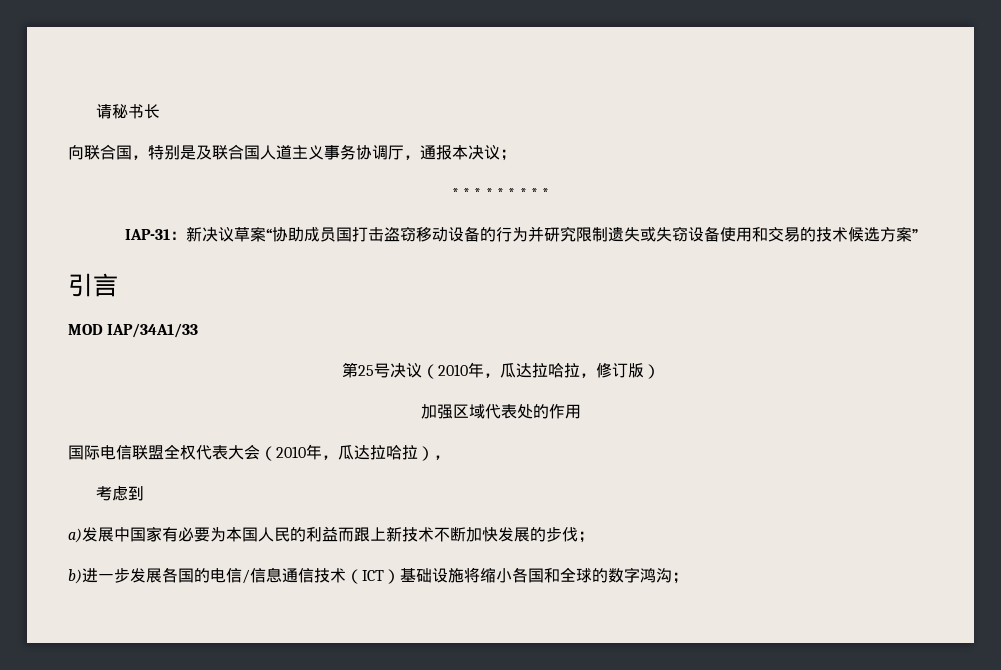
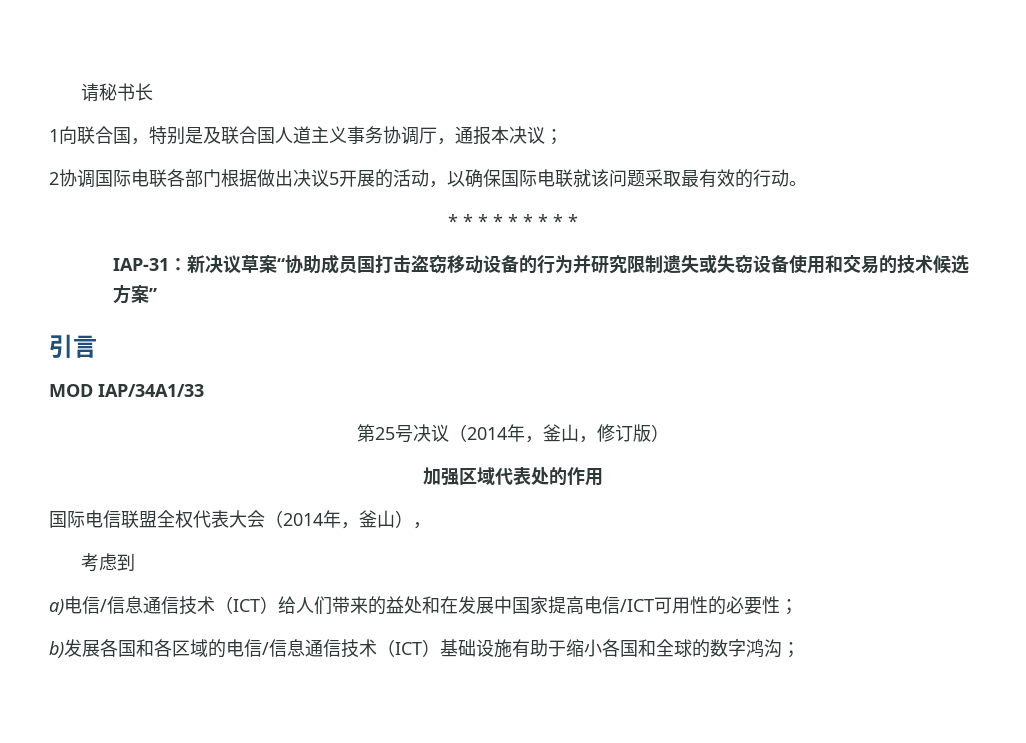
- 向联合国，特别是及联合国人道主义事务协调厅，通报本决议；
+ 1向联合国，特别是及联合国人道主义事务协调厅，通报本决议；
+ 2协调国际电联各部门根据做出决议5开展的活动，以确保国际电联就该问题采取最有效的行动。
- 第25号决议（2010年，瓜达拉哈拉，修订版）
+ 第25号决议（2014年，釜山，修订版）
- 国际电信联盟全权代表大会（2010年，瓜达拉哈拉），
+ 国际电信联盟全权代表大会（2014年，釜山），
- a)发展中国家有必要为本国人民的利益而跟上新技术不断加快发展的步伐；
+ a)电信/信息通信技术（ICT）给人们带来的益处和在发展中国家提高电信/ICT可用性的必要性；
- b)进一步发展各国的电信/信息通信技术（ICT）基础设施将缩小各国和全球的数字鸿沟；
+ b)发展各国和各区域的电信/信息通信技术（ICT）基础设施有助于缩小各国和全球的数字鸿沟；

